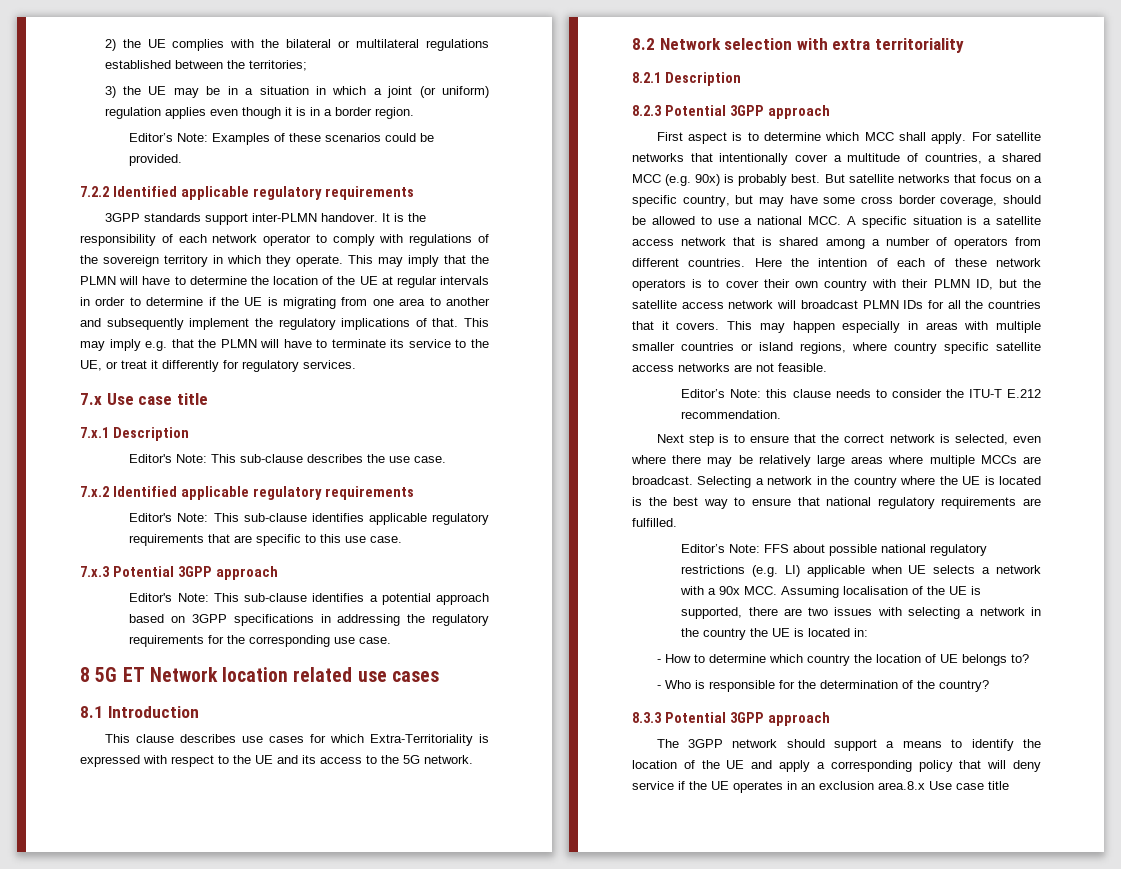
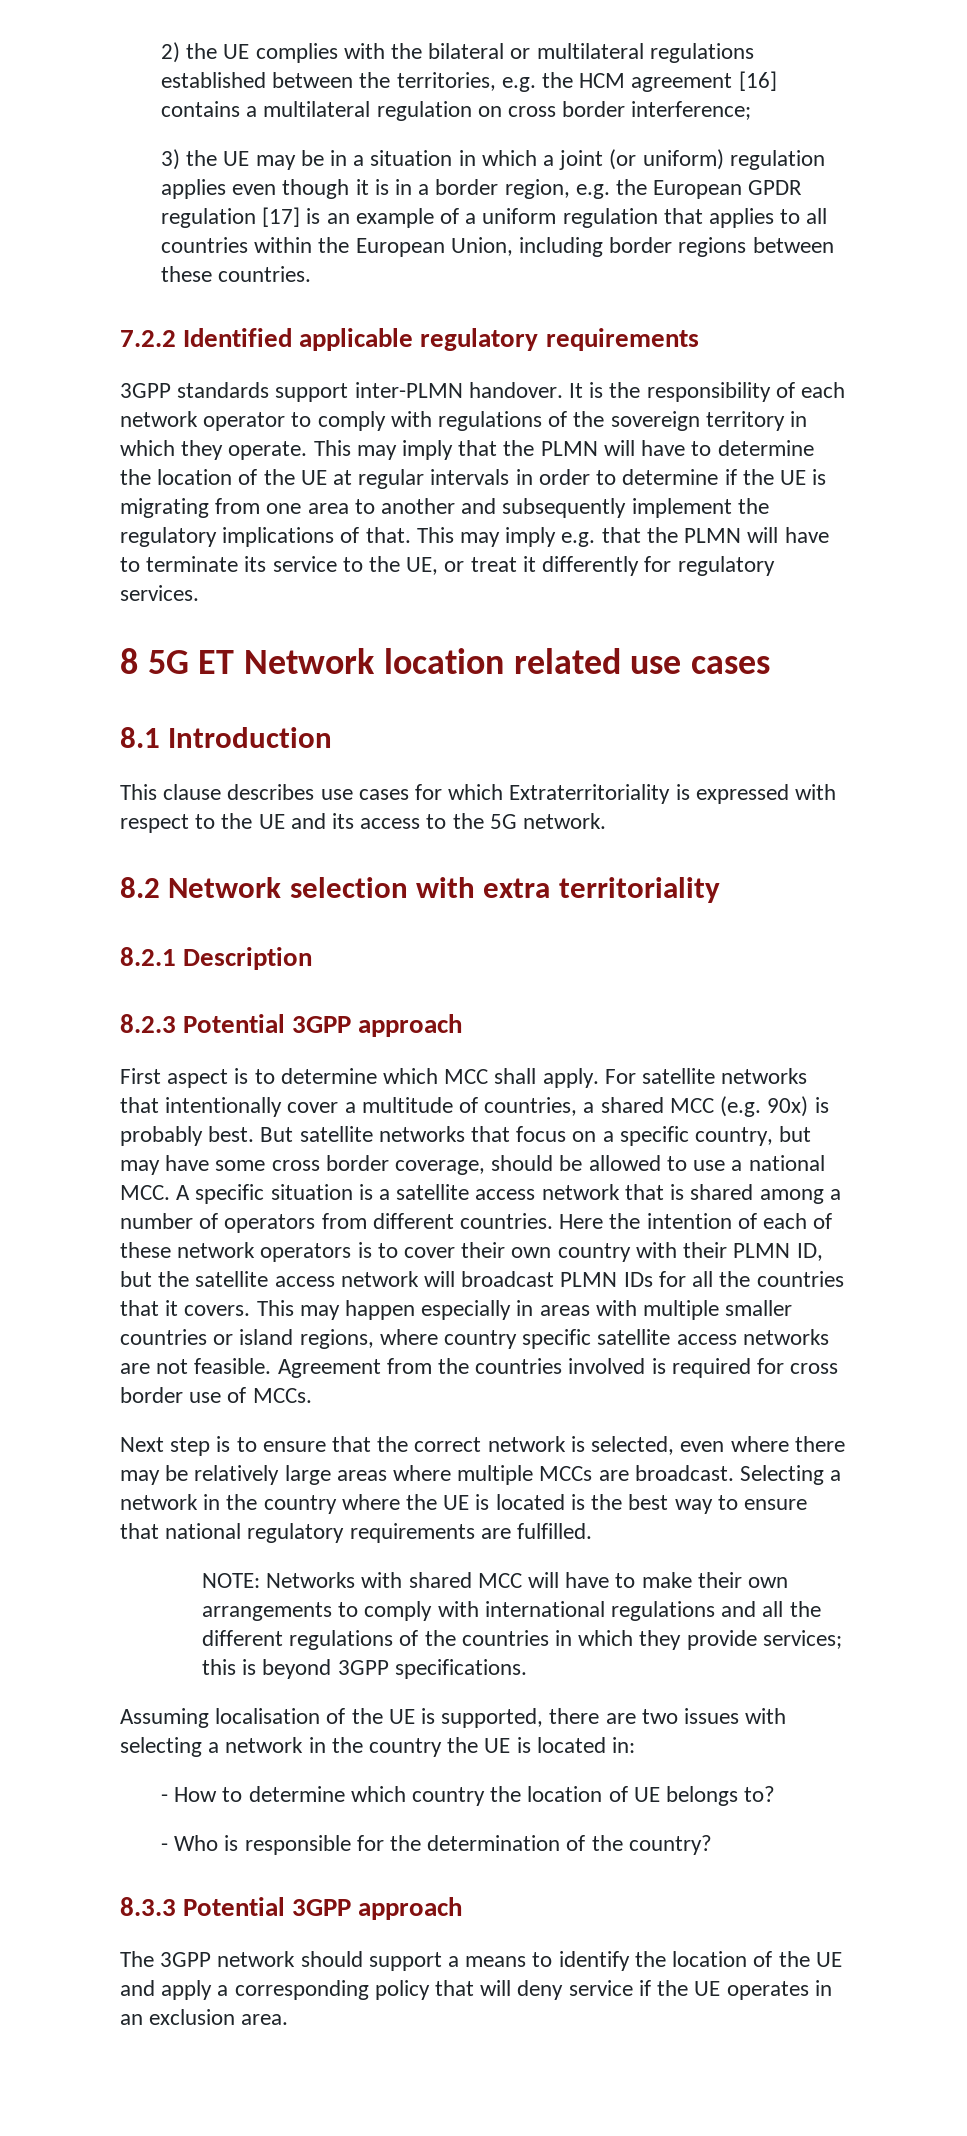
- 2) the UE complies with the bilateral or multilateral regulations established between the territories;
+ 2) the UE complies with the bilateral or multilateral regulations established between the territories, e.g. the HCM agreement [16] contains a multilateral regulation on cross border interference;
- 3) the UE may be in a situation in which a joint (or uniform) regulation applies even though it is in a border region.
- Editor’s Note: Examples of these scenarios could be provided.
+ 3) the UE may be in a situation in which a joint (or uniform) regulation applies even though it is in a border region, e.g. the European GPDR regulation [17] is an example of a uniform regulation that applies to all countries within the European Union, including border regions between these countries.
- 7.x Use case title
- 7.x.1 Description
- Editor's Note: This sub-clause describes the use case.
- 7.x.2 Identified applicable regulatory requirements
- Editor's Note: This sub-clause identifies applicable regulatory requirements that are specific to this use case.
- 7.x.3 Potential 3GPP approach
- Editor's Note: This sub-clause identifies a potential approach based on 3GPP specifications in addressing the regulatory requirements for the corresponding use case.
- This clause describes use cases for which Extra-Territoriality is expressed with respect to the UE and its access to the 5G network.
+ This clause describes use cases for which Extraterritoriality is expressed with respect to the UE and its access to the 5G network.
- This may happen especially in areas with multiple smaller countries or island regions, where country specific satellite access networks are not feasible.
- Editor’s Note: this clause needs to consider the ITU-T E.212 recommendation.
+ This may happen especially in areas with multiple smaller countries or island regions, where country specific satellite access networks are not feasible. Agreement from the countries involved is required for cross border use of MCCs.
- Editor’s Note: FFS about possible national regulatory restrictions (e.g. LI) applicable when UE selects a network with a 90x MCC. Assuming localisation of the UE is supported, there are two issues with selecting a network in the country the UE is located in:
+ NOTE: Networks with shared MCC will have to make their own arrangements to comply with international regulations and all the different regulations of the countries in which they provide services; this is beyond 3GPP specifications.
+ Assuming localisation of the UE is supported, there are two issues with selecting a network in the country the UE is located in:
- The 3GPP network should support a means to identify the location of the UE and apply a corresponding policy that will deny service if the UE operates in an exclusion area.8.x Use case title
+ The 3GPP network should support a means to identify the location of the UE and apply a corresponding policy that will deny service if the UE operates in an exclusion area.

